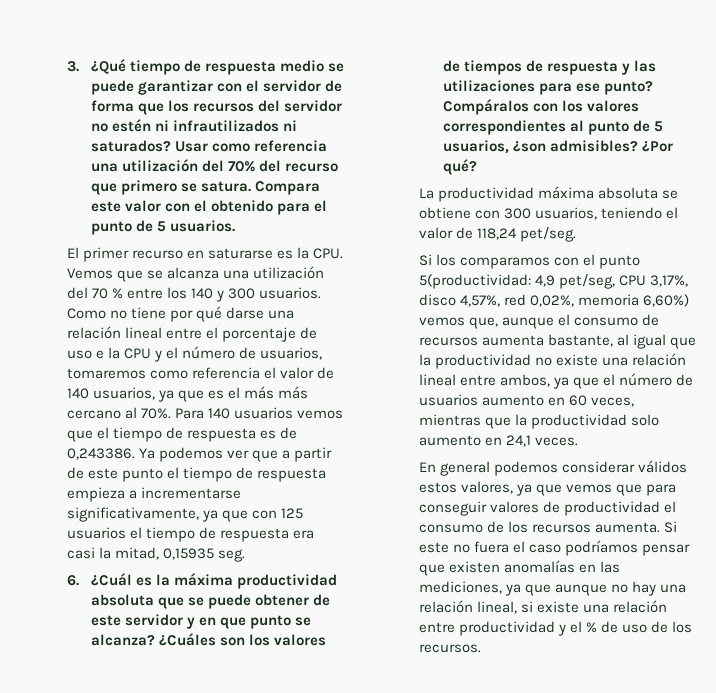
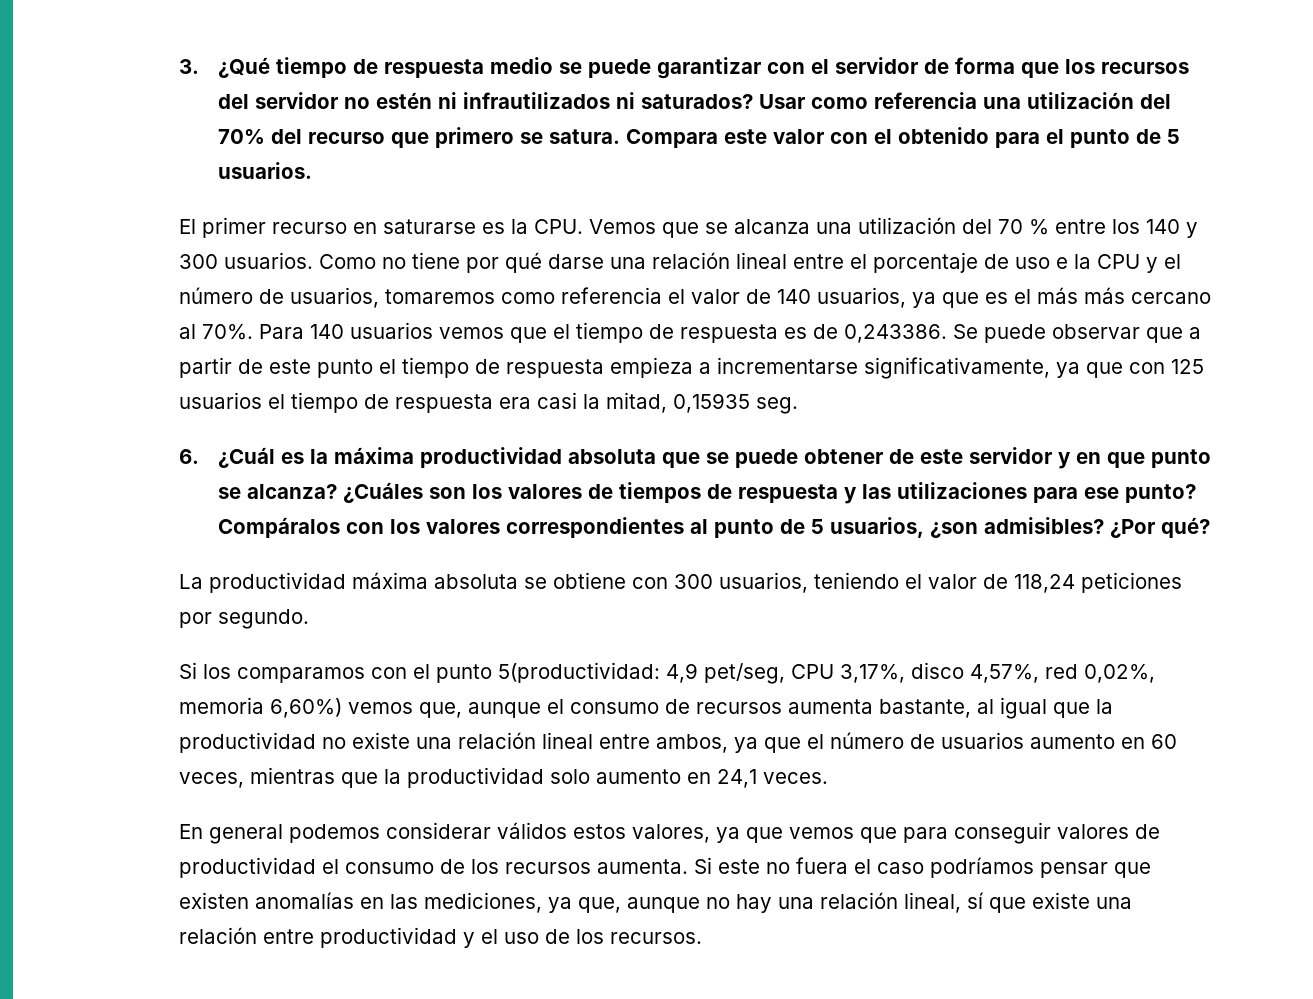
- Ya podemos ver que a partir de este punto el tiempo de respuesta empieza a incrementarse significativamente, ya que con 125 usuarios el tiempo de respuesta era casi la mitad, 0,15935 seg.
+ Se puede observar que a partir de este punto el tiempo de respuesta empieza a incrementarse significativamente, ya que con 125 usuarios el tiempo de respuesta era casi la mitad, 0,15935 seg.
- La productividad máxima absoluta se obtiene con 300 usuarios, teniendo el valor de 118,24 pet/seg.
+ La productividad máxima absoluta se obtiene con 300 usuarios, teniendo el valor de 118,24 peticiones por segundo.
- Si este no fuera el caso podríamos pensar que existen anomalías en las mediciones, ya que aunque no hay una relación lineal, si existe una relación entre productividad y el % de uso de los recursos.
+ Si este no fuera el caso podríamos pensar que existen anomalías en las mediciones, ya que, aunque no hay una relación lineal, sí que existe una relación entre productividad y el uso de los recursos.

